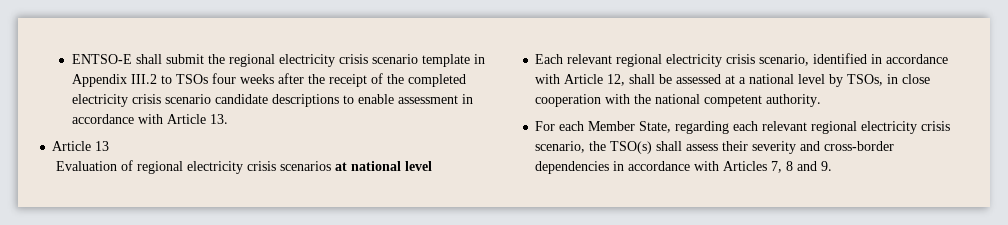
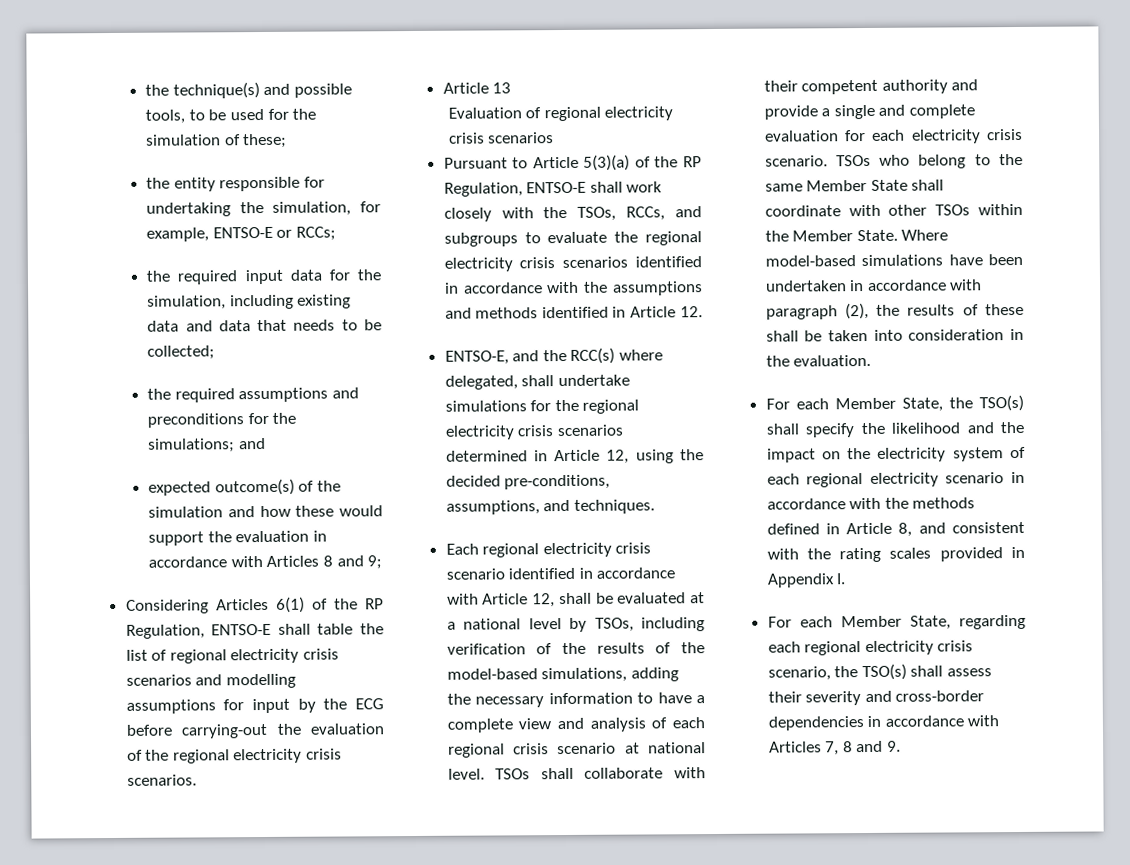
- ENTSO-E shall submit the regional electricity crisis scenario template in Appendix III.2 to TSOs four weeks after the receipt of the completed electricity crisis scenario candidate descriptions to enable assessment in accordance with Article 13.
+ the technique(s) and possible tools, to be used for the simulation of these;
+ the entity responsible for undertaking the simulation, for example, ENTSO-E or RCCs;
+ the required input data for the simulation, including existing data and data that needs to be collected;
+ the required assumptions and preconditions for the simulations; and
+ expected outcome(s) of the simulation and how these would support the evaluation in accordance with Articles 8 and 9;
+ Considering Articles 6(1) of the RP Regulation, ENTSO-E shall table the list of regional electricity crisis scenarios and modelling assumptions for input by the ECG before carrying-out the evaluation of the regional electricity crisis scenarios.
- Evaluation of regional electricity crisis scenarios at national level
- Each relevant regional electricity crisis scenario, identified in accordance with Article 12, shall be assessed at a national level by TSOs, in close cooperation with the national competent authority.
+ Evaluation of regional electricity crisis scenarios
+ Pursuant to Article 5(3)(a) of the RP Regulation, ENTSO-E shall work closely with the TSOs, RCCs, and subgroups to evaluate the regional electricity crisis scenarios identified in accordance with the assumptions and methods identified in Article 12.
+ ENTSO-E, and the RCC(s) where delegated, shall undertake simulations for the regional electricity crisis scenarios determined in Article 12, using the decided pre-conditions, assumptions, and techniques.
+ Each regional electricity crisis scenario identified in accordance with Article 12, shall be evaluated at a national level by TSOs, including verification of the results of the model-based simulations, adding the necessary information to have a complete view and analysis of each regional crisis scenario at national level. TSOs shall collaborate with their competent authority and provide a single and complete evaluation for each electricity crisis scenario. TSOs who belong to the same Member State shall coordinate with other TSOs within the Member State. Where model-based simulations have been undertaken in accordance with paragraph (2), the results of these shall be taken into consideration in the evaluation.
+ For each Member State, the TSO(s) shall specify the likelihood and the impact on the electricity system of each regional electricity scenario in accordance with the methods defined in Article 8, and consistent with the rating scales provided in Appendix I.
- For each Member State, regarding each relevant regional electricity crisis scenario, the TSO(s) shall assess their severity and cross-border dependencies in accordance with Articles 7, 8 and 9.
+ For each Member State, regarding each regional electricity crisis scenario, the TSO(s) shall assess their severity and cross-border dependencies in accordance with Articles 7, 8 and 9.

